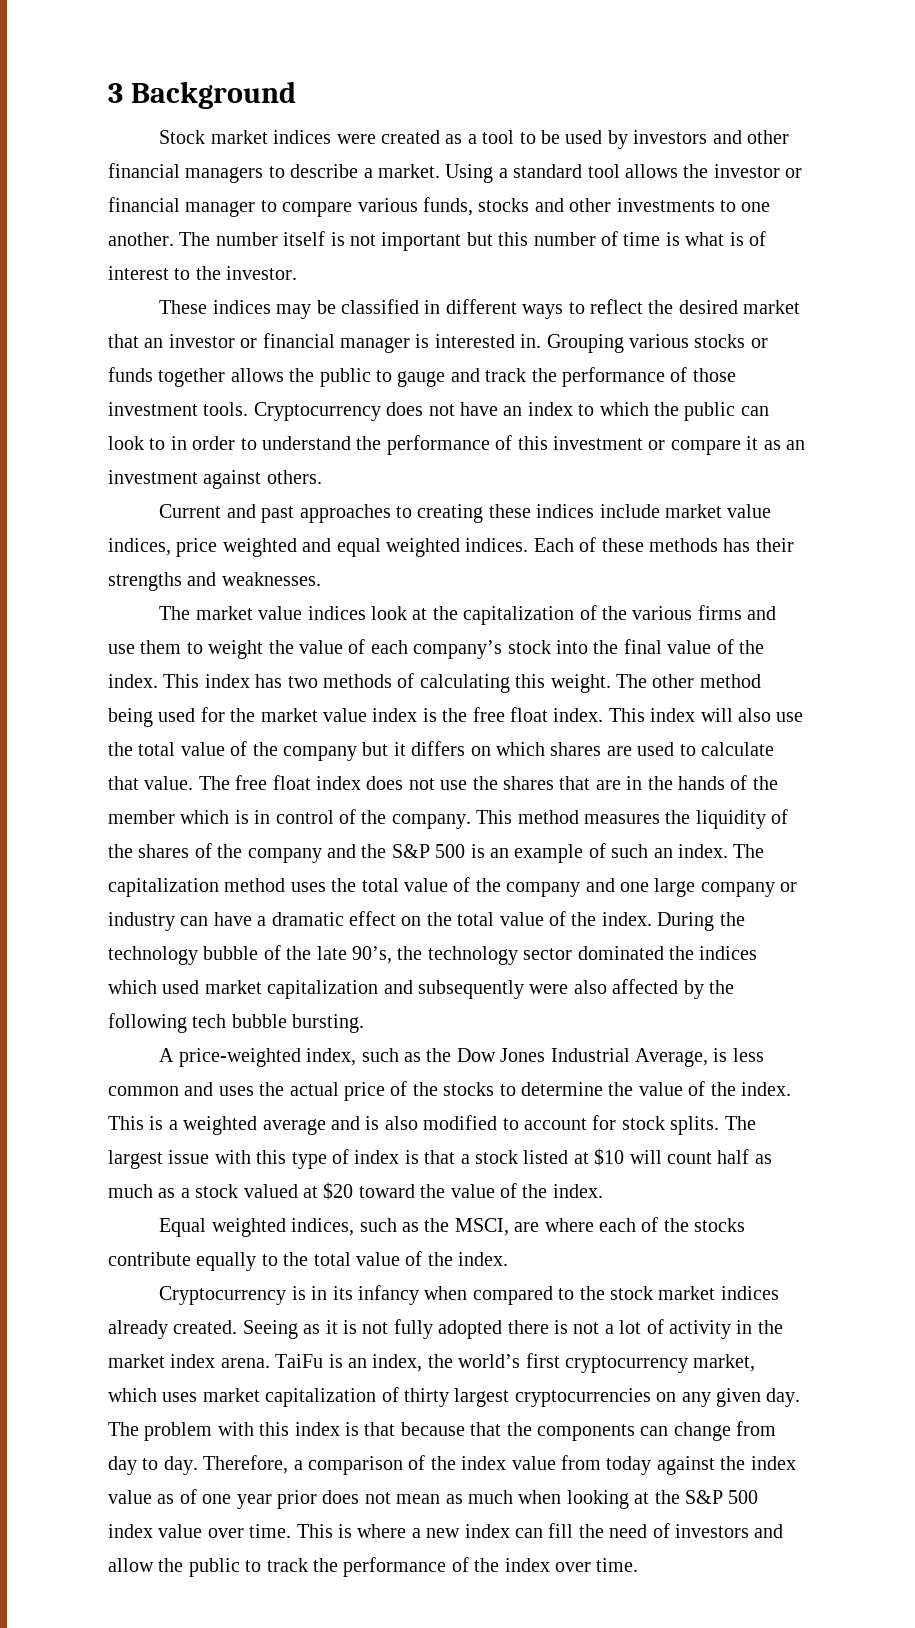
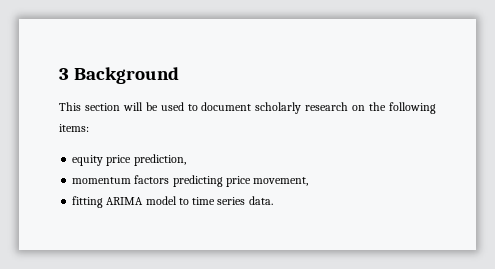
- Stock market indices were created as a tool to be used by investors and other financial managers to describe a market. Using a standard tool allows the investor or financial manager to compare various funds, stocks and other investments to one another. The number itself is not important but this number of time is what is of interest to the investor.
- These indices may be classified in different ways to reflect the desired market that an investor or financial manager is interested in. Grouping various stocks or funds together allows the public to gauge and track the performance of those investment tools. Cryptocurrency does not have an index to which the public can look to in order to understand the performance of this investment or compare it as an investment against others.
- Current and past approaches to creating these indices include market value indices, price weighted and equal weighted indices. Each of these methods has their strengths and weaknesses.
- The market value indices look at the capitalization of the various firms and use them to weight the value of each company’s stock into the final value of the index. This index has two methods of calculating this weight. The other method being used for the market value index is the free float index. This index will also use the total value of the company but it differs on which shares are used to calculate that value. The free float index does not use the shares that are in the hands of the member which is in control of the company. This method measures the liquidity of the shares of the company and the S&P 500 is an example of such an index. The capitalization method uses the total value of the company and one large company or industry can have a dramatic effect on the total value of the index. During the technology bubble of the late 90’s, the technology sector dominated the indices which used market capitalization and subsequently were also affected by the following tech bubble bursting.
- A price-weighted index, such as the Dow Jones Industrial Average, is less common and uses the actual price of the stocks to determine the value of the index. This is a weighted average and is also modified to account for stock splits. The largest issue with this type of index is that a stock listed at $10 will count half as much as a stock valued at $20 toward the value of the index.
- Equal weighted indices, such as the MSCI, are where each of the stocks contribute equally to the total value of the index.
- Cryptocurrency is in its infancy when compared to the stock market indices already created. Seeing as it is not fully adopted there is not a lot of activity in the market index arena. TaiFu is an index, the world’s first cryptocurrency market, which uses market capitalization of thirty largest cryptocurrencies on any given day. The problem with this index is that because that the components can change from day to day. Therefore, a comparison of the index value from today against the index value as of one year prior does not mean as much when looking at the S&P 500 index value over time. This is where a new index can fill the need of investors and allow the public to track the performance of the index over time.
+ This section will be used to document scholarly research on the following items:
+ equity price prediction,
+ momentum factors predicting price movement,
+ fitting ARIMA model to time series data.

